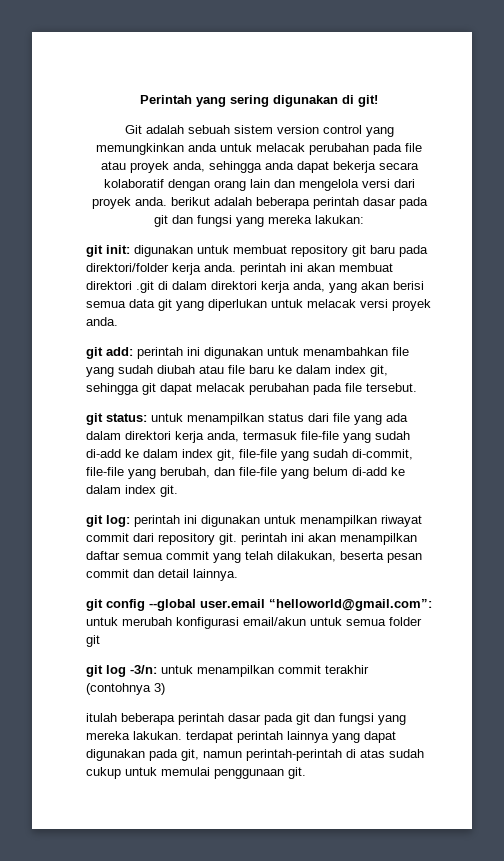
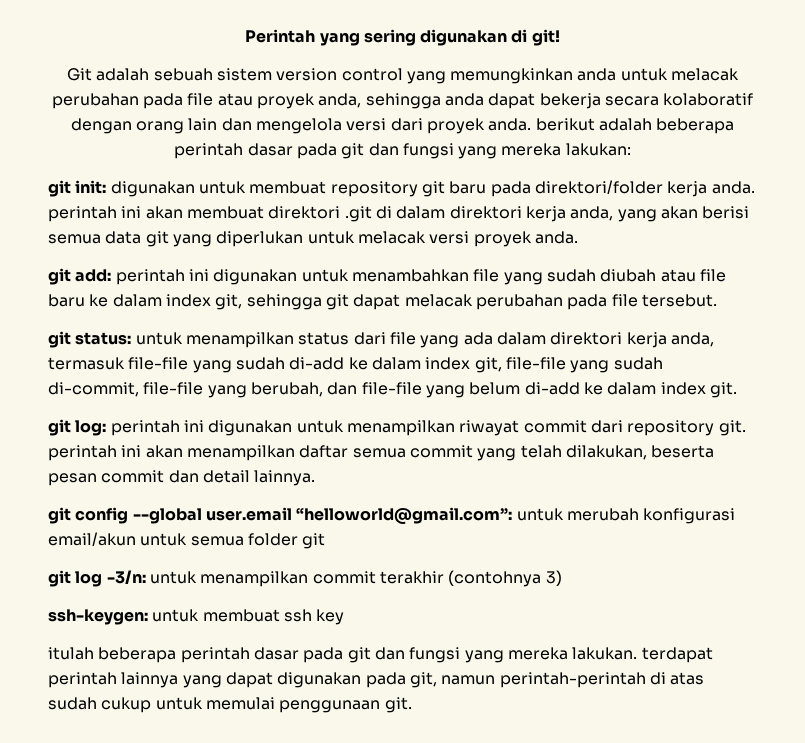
+ ssh-keygen: untuk membuat ssh key

